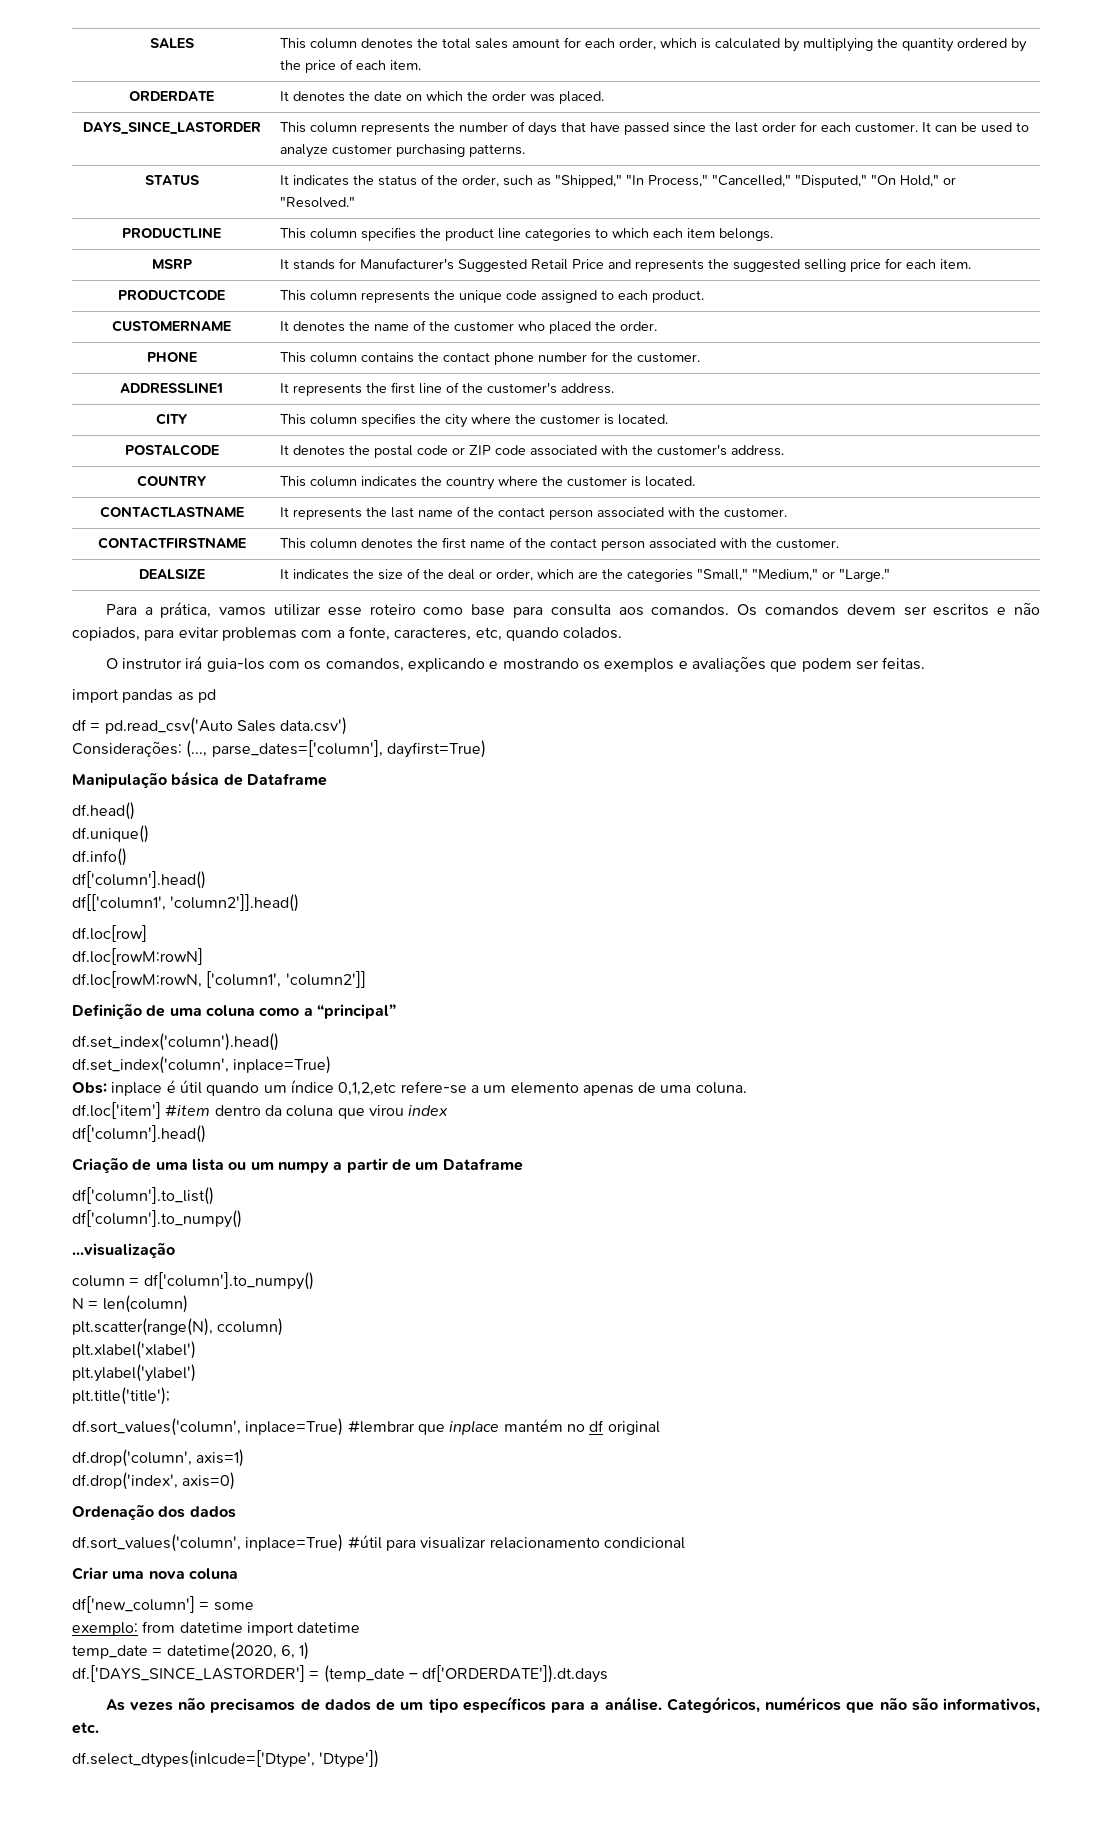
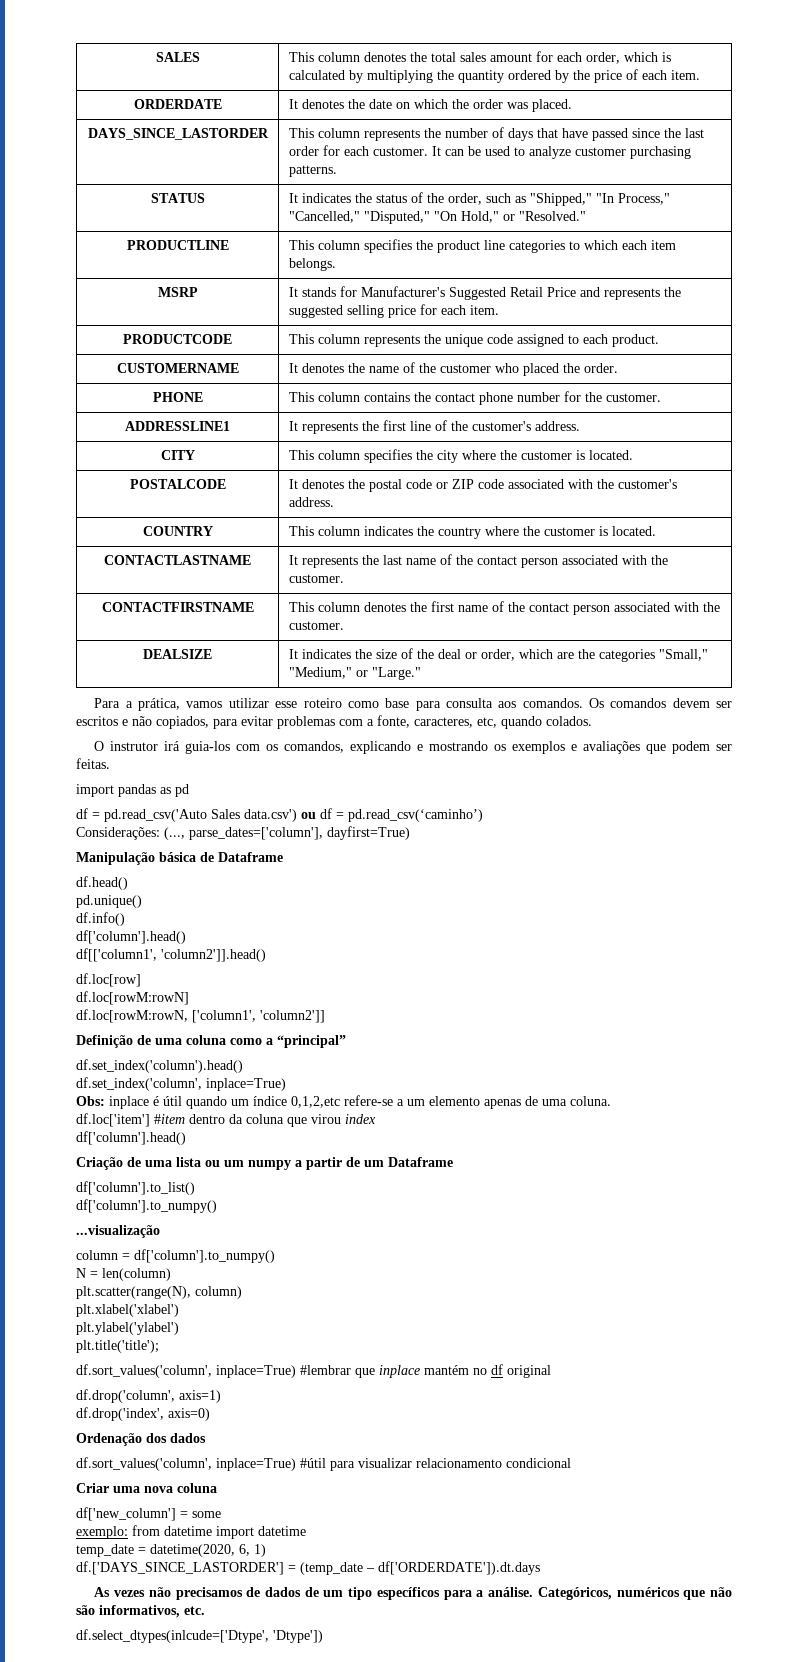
- df = pd.read_csv('Auto Sales data.csv')
+ df = pd.read_csv('Auto Sales data.csv') ou df = pd.read_csv(‘caminho’)
- df.unique()
+ pd.unique()
- plt.scatter(range(N), ccolumn)
+ plt.scatter(range(N), column)

